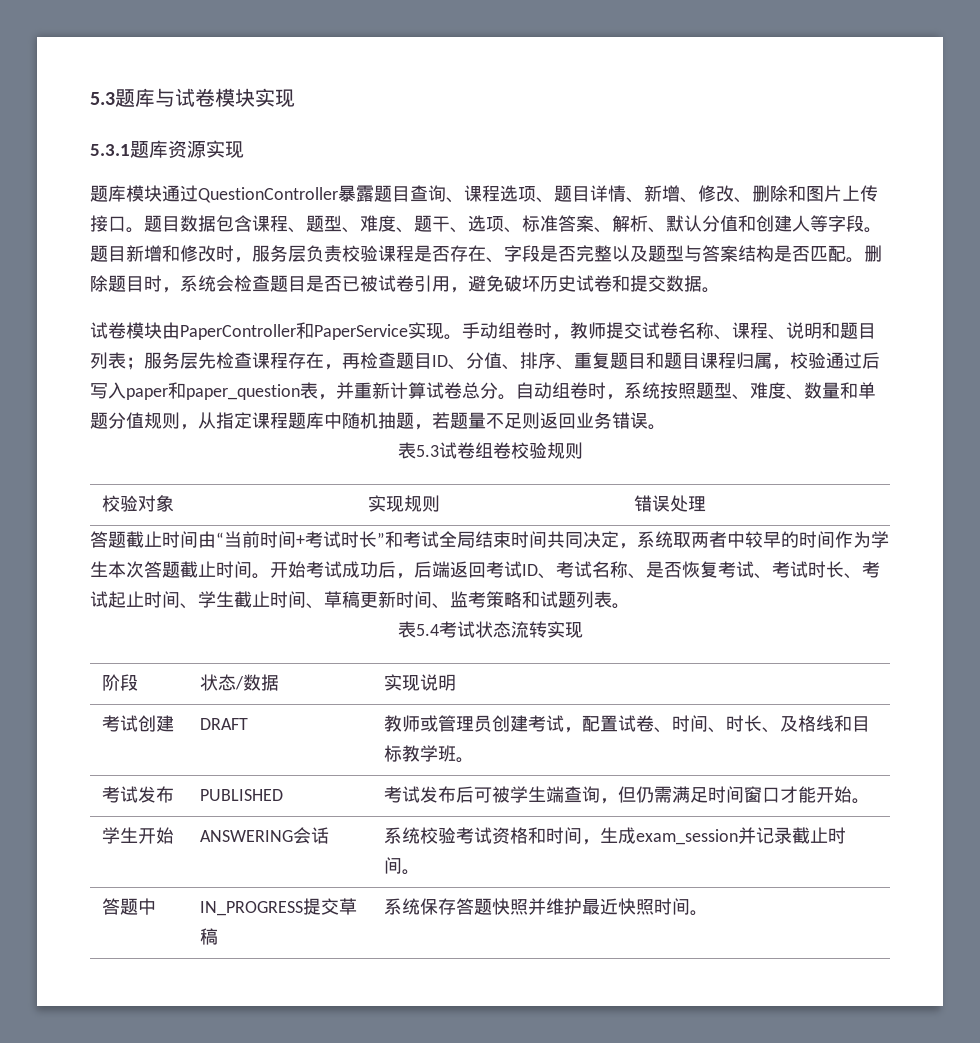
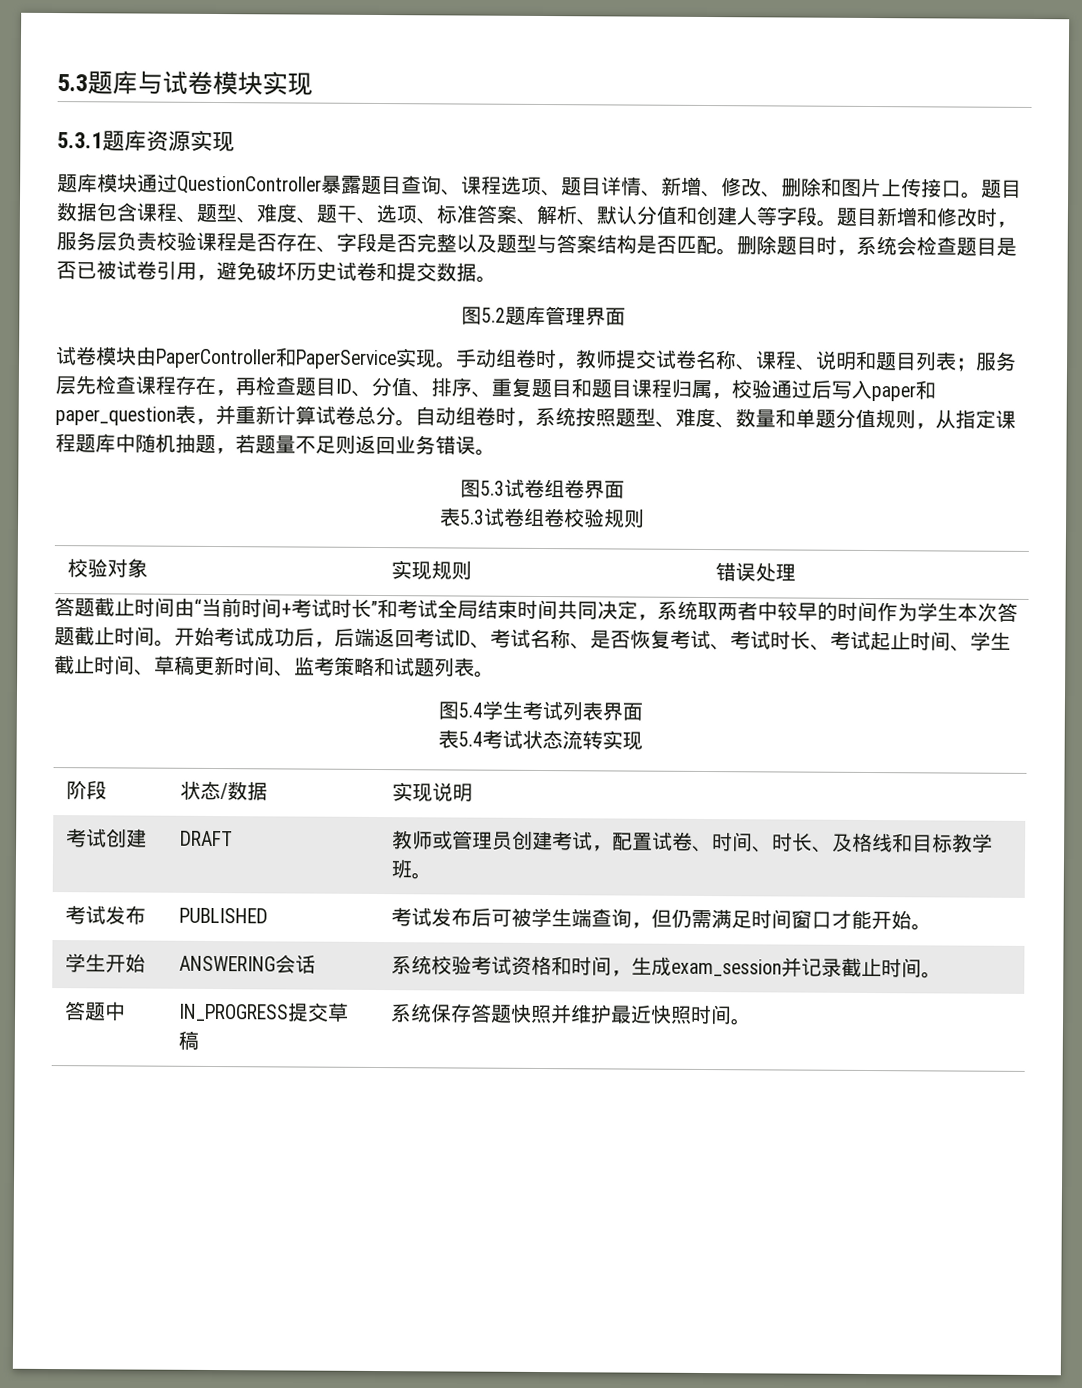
+ 图5.2题库管理界面
+ 图5.3试卷组卷界面
+ 图5.4学生考试列表界面

